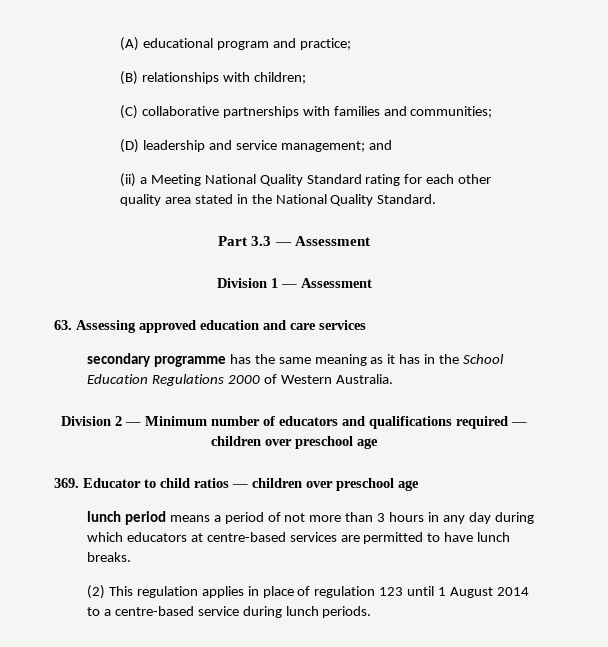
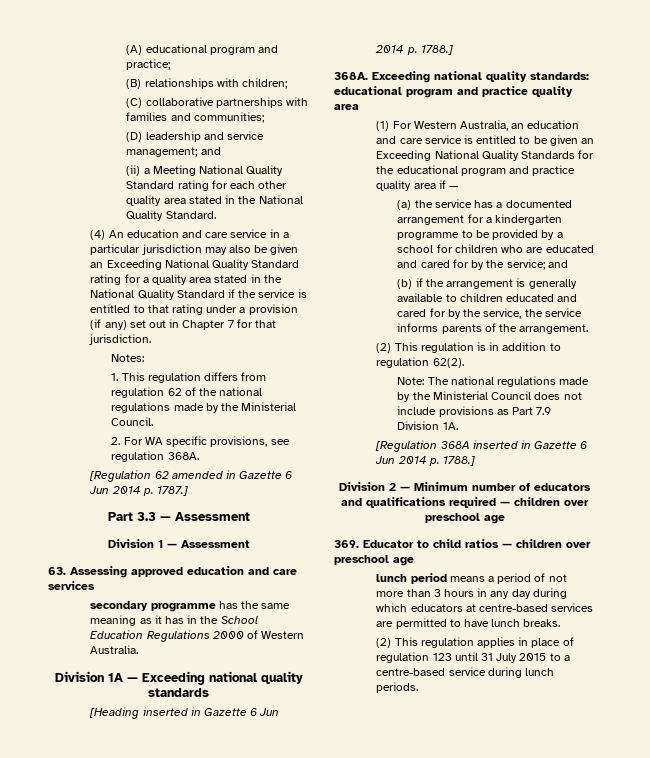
+ (4) An education and care service in a particular jurisdiction may also be given an Exceeding National Quality Standard rating for a quality area stated in the National Quality Standard if the service is entitled to that rating under a provision (if any) set out in Chapter 7 for that jurisdiction.
+ Notes:
+ 1. This regulation differs from regulation 62 of the national regulations made by the Ministerial Council.
+ 2. For WA specific provisions, see regulation 368A.
+ [Regulation 62 amended in Gazette 6 Jun 2014 p. 1787.]
+ Division 1A — Exceeding national quality standards
+ [Heading inserted in Gazette 6 Jun 2014 p. 1788.]
+ 368A. Exceeding national quality standards: educational program and practice quality area
+ (1) For Western Australia, an education and care service is entitled to be given an Exceeding National Quality Standards for the educational program and practice quality area if —
+ (a) the service has a documented arrangement for a kindergarten programme to be provided by a school for children who are educated and cared for by the service; and
+ (b) if the arrangement is generally available to children educated and cared for by the service, the service informs parents of the arrangement.
+ (2) This regulation is in addition to regulation 62(2).
+ Note: The national regulations made by the Ministerial Council does not include provisions as Part 7.9 Division 1A.
+ [Regulation 368A inserted in Gazette 6 Jun 2014 p. 1788.]
- (2) This regulation applies in place of regulation 123 until 1 August 2014 to a centre-based service during lunch periods.
+ (2) This regulation applies in place of regulation 123 until 31 July 2015 to a centre-based service during lunch periods.

